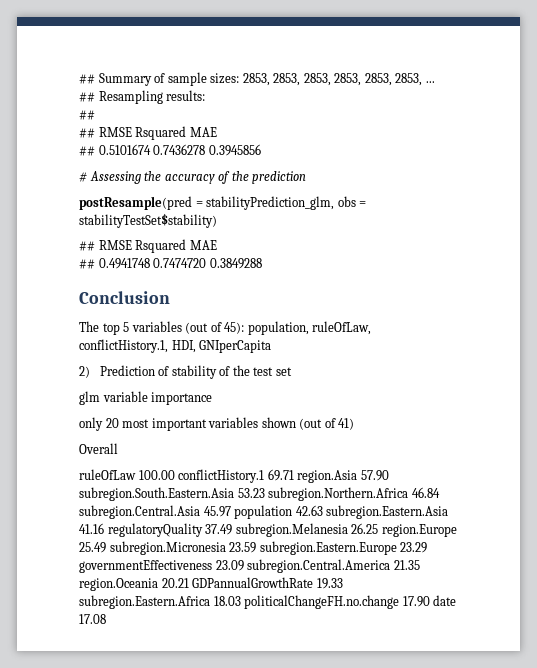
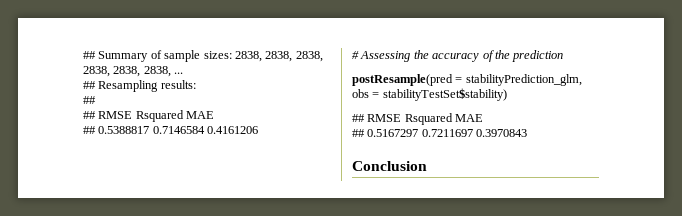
- ## Summary of sample sizes: 2853, 2853, 2853, 2853, 2853, 2853, ...
+ ## Summary of sample sizes: 2838, 2838, 2838, 2838, 2838, 2838, ...
- ## 0.5101674 0.7436278 0.3945856
+ ## 0.5388817 0.7146584 0.4161206
- ## 0.4941748 0.7474720 0.3849288
+ ## 0.5167297 0.7211697 0.3970843
  Conclusion
- The top 5 variables (out of 45): population, ruleOfLaw, conflictHistory.1, HDI, GNIperCapita
- 2) Prediction of stability of the test set
- glm variable importance
- only 20 most important variables shown (out of 41)
- Overall
- ruleOfLaw 100.00 conflictHistory.1 69.71 region.Asia 57.90 subregion.South.Eastern.Asia 53.23 subregion.Northern.Africa 46.84 subregion.Central.Asia 45.97 population 42.63 subregion.Eastern.Asia 41.16 regulatoryQuality 37.49 subregion.Melanesia 26.25 region.Europe 25.49 subregion.Micronesia 23.59 subregion.Eastern.Europe 23.29 governmentEffectiveness 23.09 subregion.Central.America 21.35 region.Oceania 20.21 GDPannualGrowthRate 19.33 subregion.Eastern.Africa 18.03 politicalChangeFH.no.change 17.90 date 17.08

